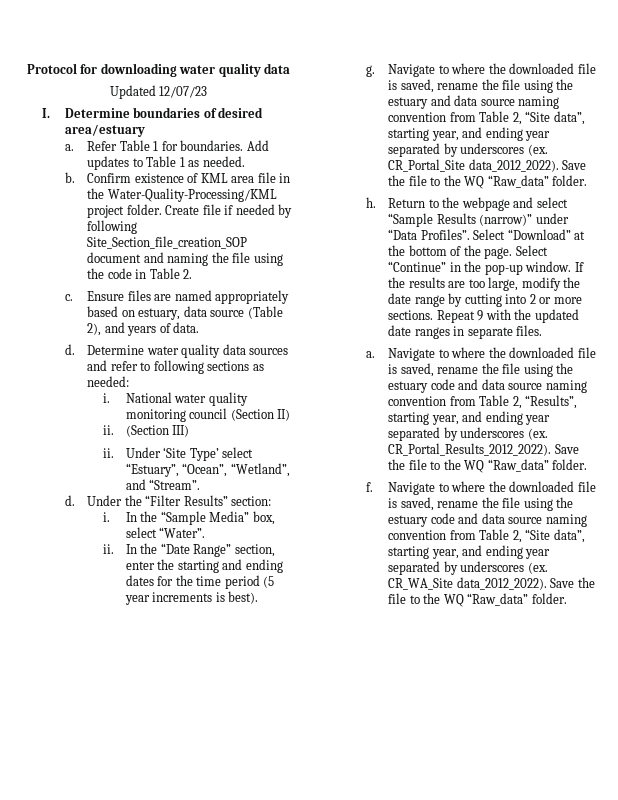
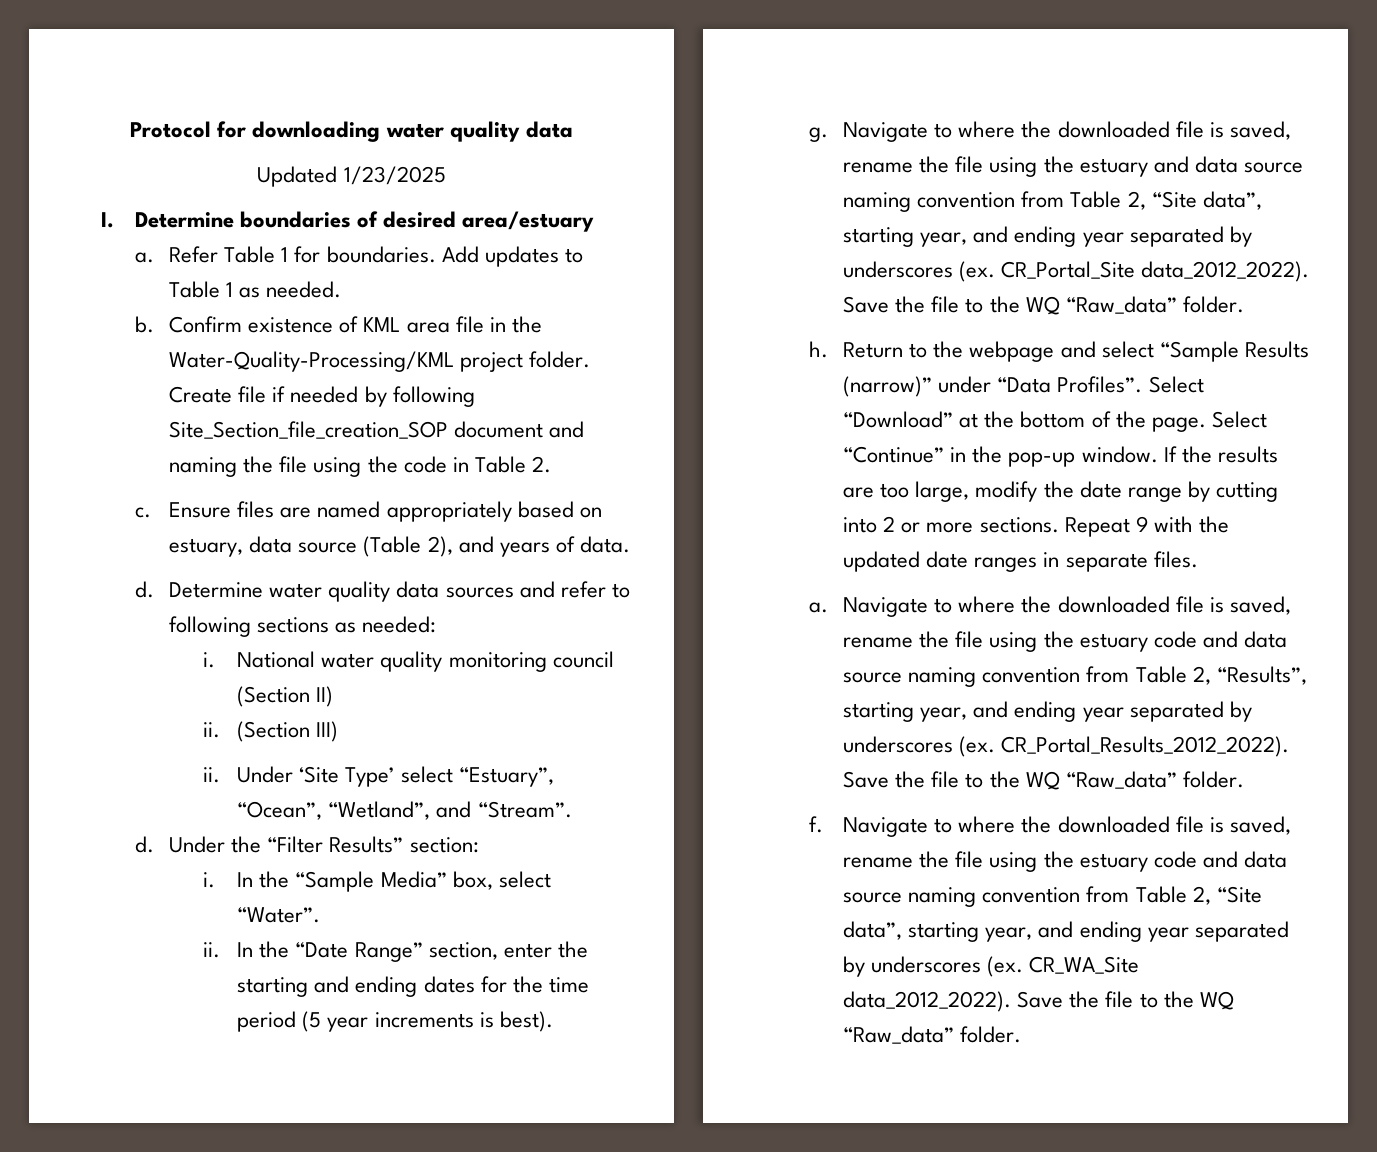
- Updated 12/07/23
+ Updated 1/23/2025

